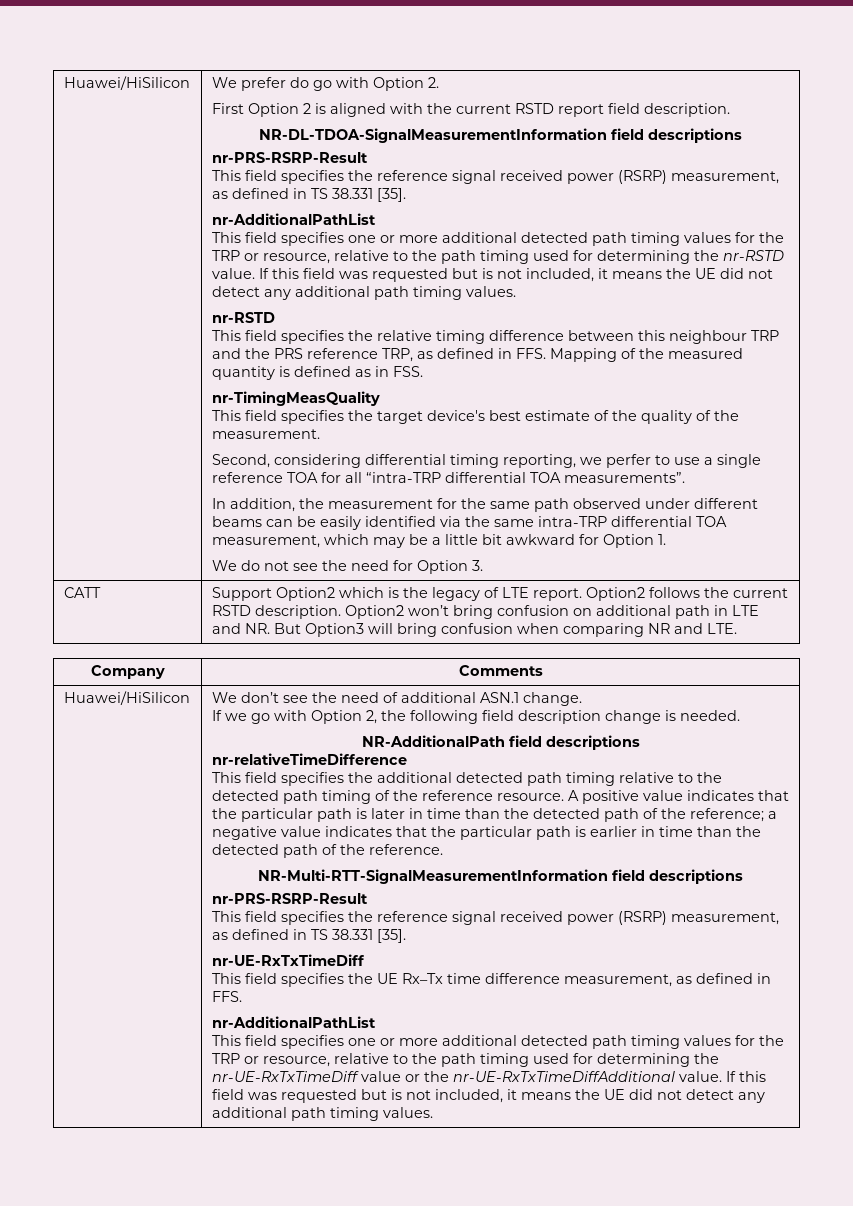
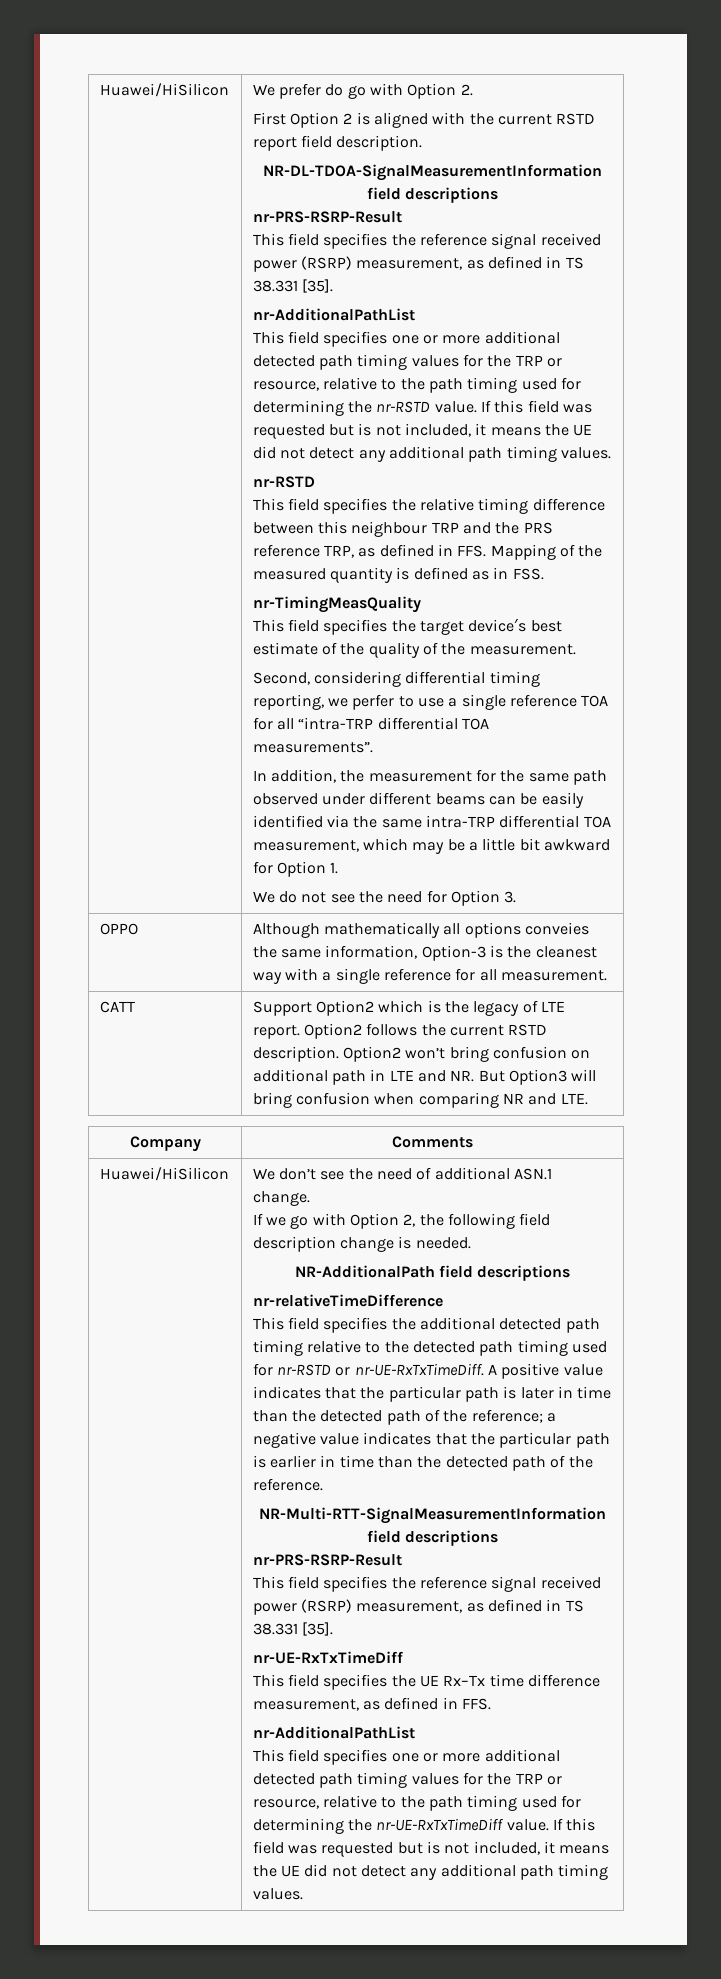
+ OPPO | Although mathematically all options conveies the same information, Option-3 is the cleanest way with a single reference for all measurement.
- This field specifies the additional detected path timing relative to the detected path timing of the reference resource.
+ This field specifies the additional detected path timing relative to the detected path timing used for nr-RSTD or nr-UE-RxTxTimeDiff.
- This field specifies one or more additional detected path timing values for the TRP or resource, relative to the path timing used for determining the nr-UE-RxTxTimeDiff value or the nr-UE-RxTxTimeDiffAdditional value.
+ This field specifies one or more additional detected path timing values for the TRP or resource, relative to the path timing used for determining the nr-UE-RxTxTimeDiff value.

